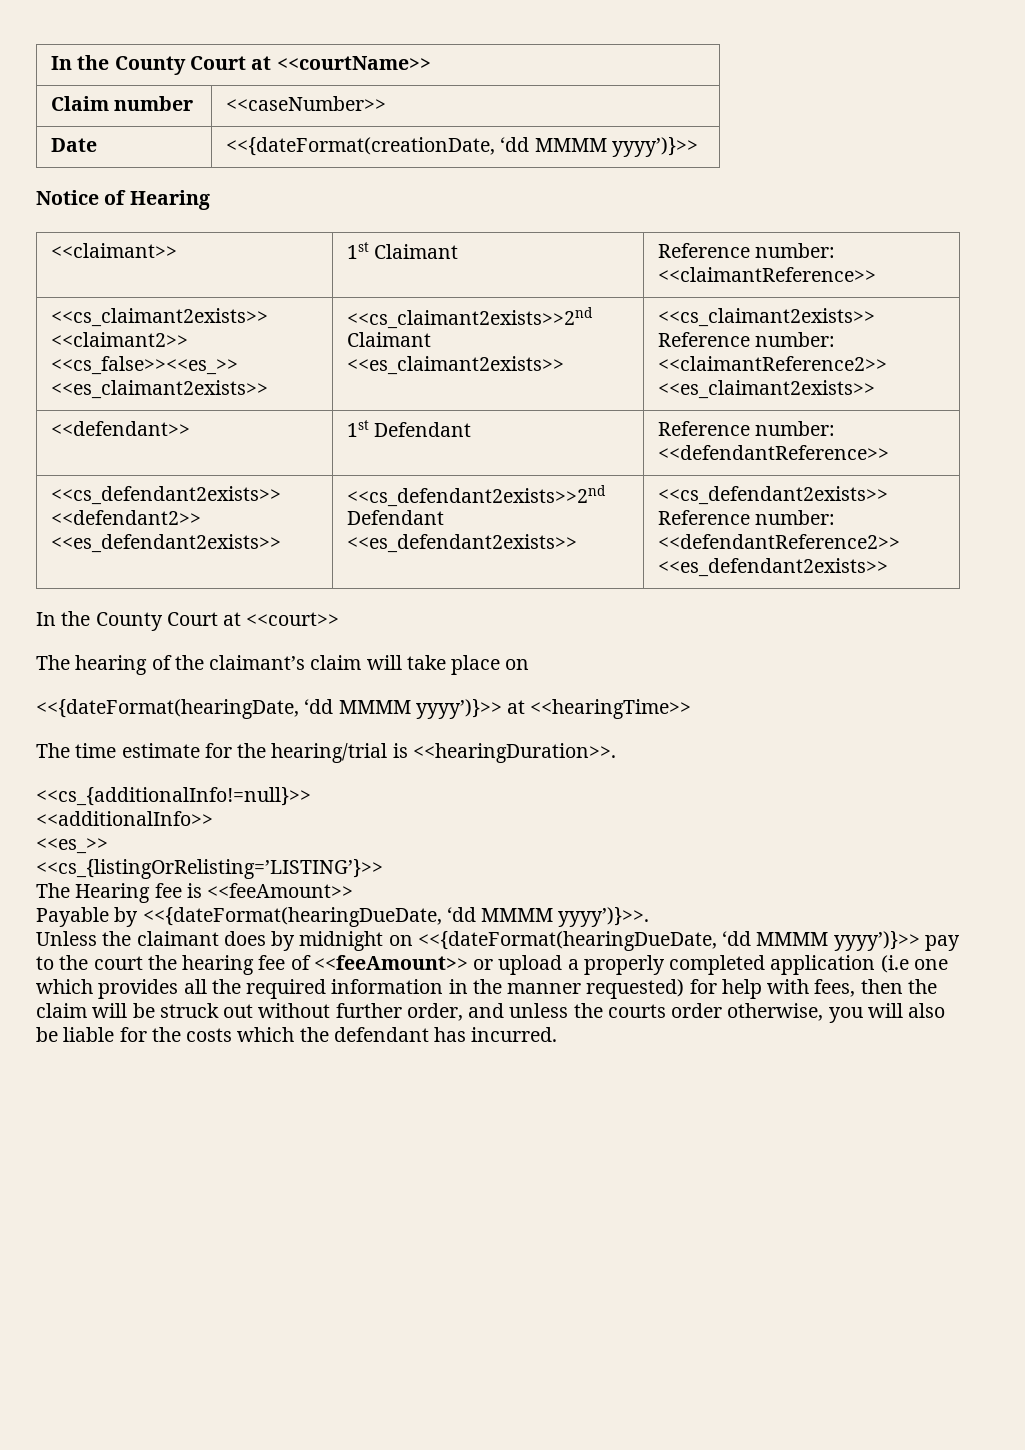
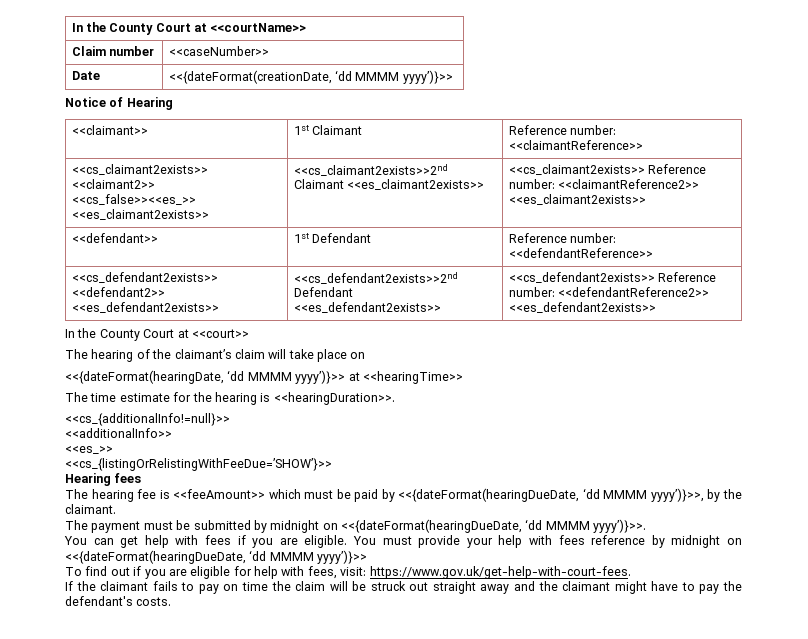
- The time estimate for the hearing/trial is <<hearingDuration>>.
+ The time estimate for the hearing is <<hearingDuration>>.
- <<cs_{listingOrRelisting=’LISTING’}>>
- The Hearing fee is <<feeAmount>>
- Payable by <<{dateFormat(hearingDueDate, ‘dd MMMM yyyy’)}>>.
- Unless the claimant does by midnight on <<{dateFormat(hearingDueDate, ‘dd MMMM yyyy’)}>> pay to the court the hearing fee of <<feeAmount>> or upload a properly completed application (i.e one which provides all the required information in the manner requested) for help with fees, then the claim will be struck out without further order, and unless the courts order otherwise, you will also be liable for the costs which the defendant has incurred.
+ <<cs_{listingOrRelistingWithFeeDue=’SHOW’}>>
+ Hearing fees
+ The hearing fee is <<feeAmount>> which must be paid by <<{dateFormat(hearingDueDate, ‘dd MMMM yyyy’)}>>, by the claimant.
+ The payment must be submitted by midnight on <<{dateFormat(hearingDueDate, ‘dd MMMM yyyy’)}>>.
+ You can get help with fees if you are eligible. You must provide your help with fees reference by midnight on <<{dateFormat(hearingDueDate, ‘dd MMMM yyyy’)}>>
+ To find out if you are eligible for help with fees, visit: https://www.gov.uk/get-help-with-court-fees.
+ If the claimant fails to pay on time the claim will be struck out straight away and the claimant might have to pay the defendant's costs.

